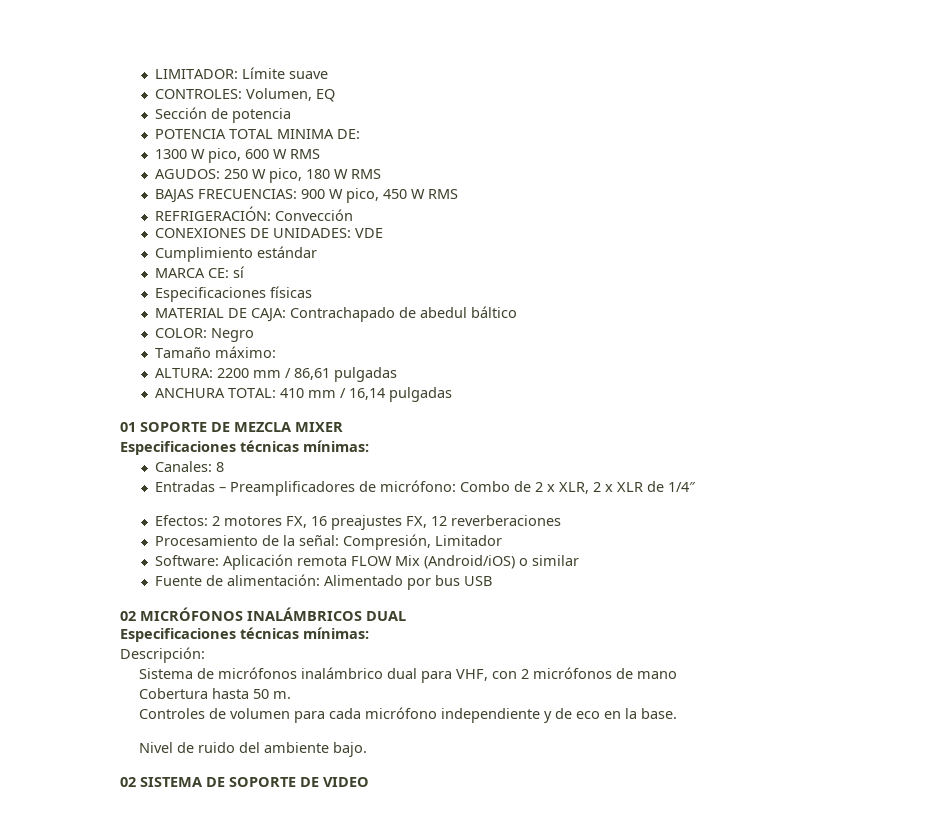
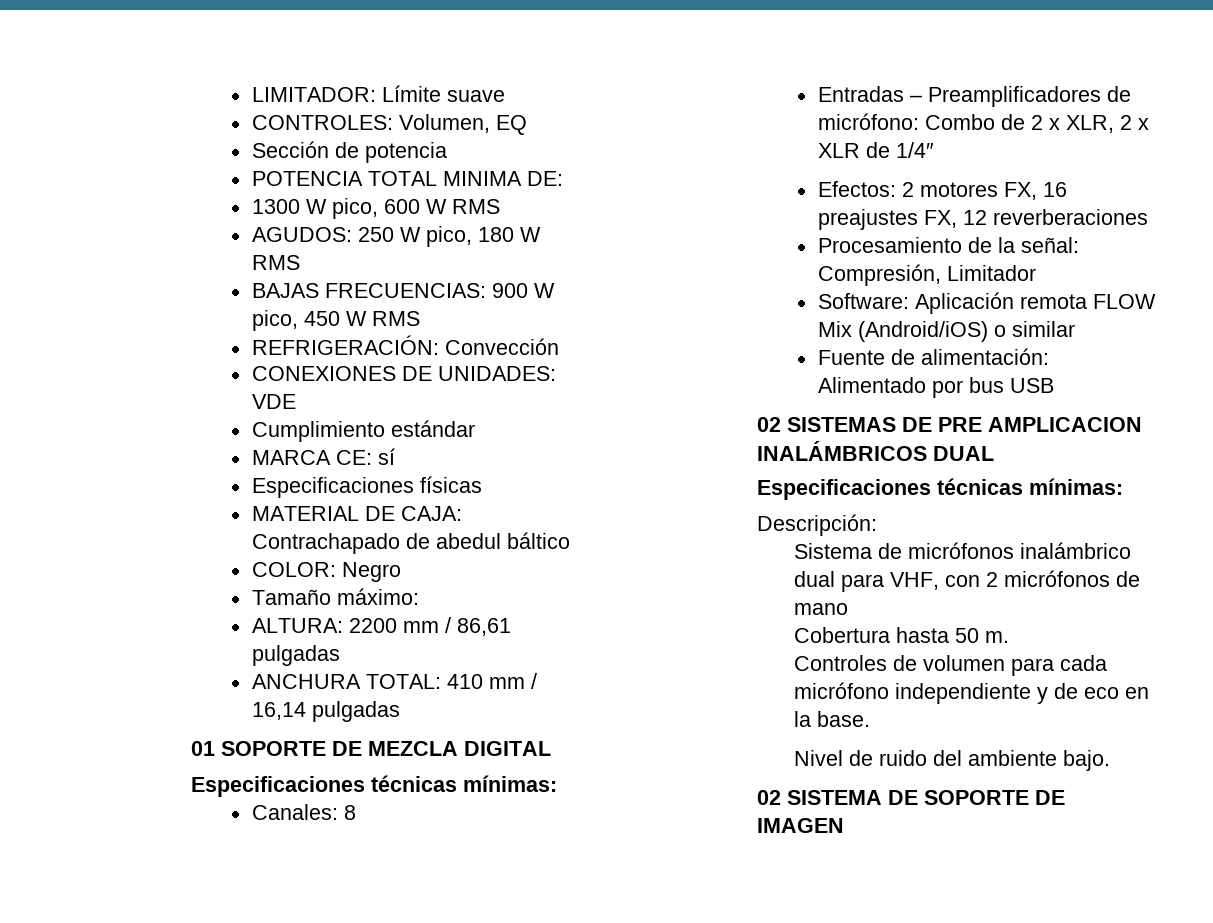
- 01 SOPORTE DE MEZCLA MIXER
+ 01 SOPORTE DE MEZCLA DIGITAL
- 02 MICRÓFONOS INALÁMBRICOS DUAL
+ 02 SISTEMAS DE PRE AMPLICACION INALÁMBRICOS DUAL
- 02 SISTEMA DE SOPORTE DE VIDEO
+ 02 SISTEMA DE SOPORTE DE IMAGEN

